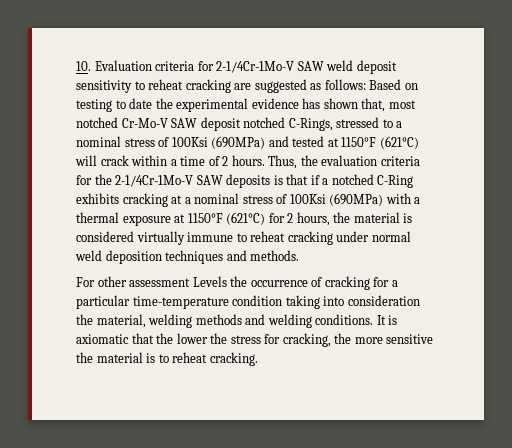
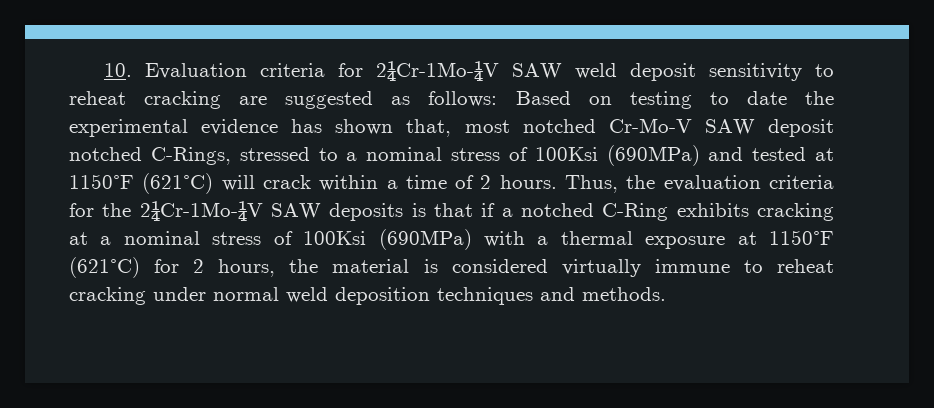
- 10. Evaluation criteria for 2-1/4Cr-1Mo-V SAW weld deposit sensitivity to reheat cracking are suggested as follows: Based on testing to date the experimental evidence has shown that, most notched Cr-Mo-V SAW deposit notched C-Rings, stressed to a nominal stress of 100Ksi (690MPa) and tested at 1150°F (621°C) will crack within a time of 2 hours.
+ 10. Evaluation criteria for 2¼Cr-1Mo-¼V SAW weld deposit sensitivity to reheat cracking are suggested as follows: Based on testing to date the experimental evidence has shown that, most notched Cr-Mo-V SAW deposit notched C-Rings, stressed to a nominal stress of 100Ksi (690MPa) and tested at 1150°F (621°C) will crack within a time of 2 hours.
- Thus, the evaluation criteria for the 2-1/4Cr-1Mo-V SAW deposits is that if a notched C-Ring exhibits cracking at a nominal stress of 100Ksi (690MPa) with a thermal exposure at 1150°F (621°C) for 2 hours, the material is considered virtually immune to reheat cracking under normal weld deposition techniques and methods.
+ Thus, the evaluation criteria for the 2¼Cr-1Mo-¼V SAW deposits is that if a notched C-Ring exhibits cracking at a nominal stress of 100Ksi (690MPa) with a thermal exposure at 1150°F (621°C) for 2 hours, the material is considered virtually immune to reheat cracking under normal weld deposition techniques and methods.
- For other assessment Levels the occurrence of cracking for a particular time-temperature condition taking into consideration the material, welding methods and welding conditions. It is axiomatic that the lower the stress for cracking, the more sensitive the material is to reheat cracking.

